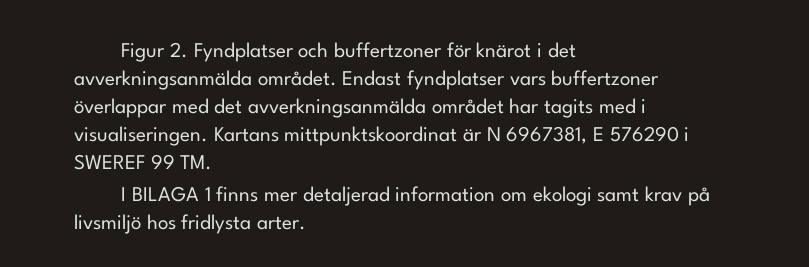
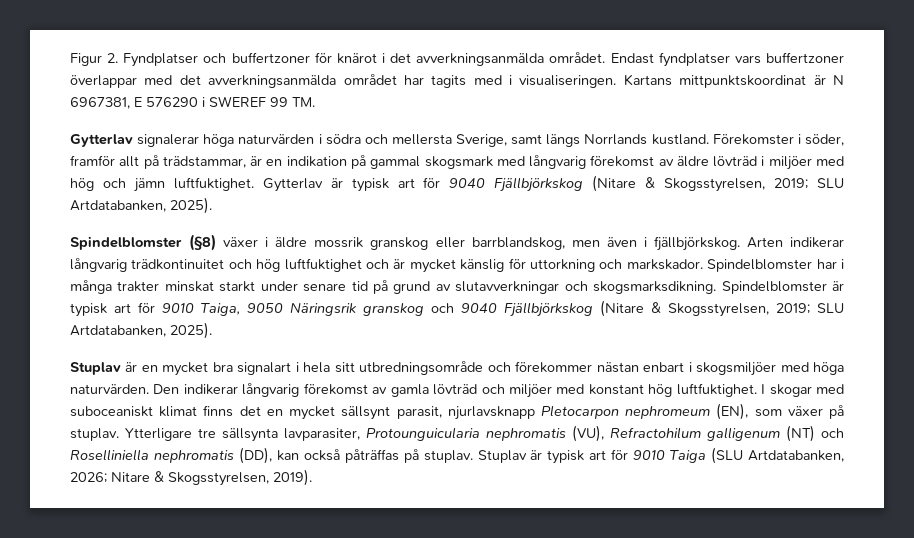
- I BILAGA 1 finns mer detaljerad information om ekologi samt krav på livsmiljö hos fridlysta arter.
+ Gytterlav signalerar höga naturvärden i södra och mellersta Sverige, samt längs Norrlands kustland. Förekomster i söder, framför allt på trädstammar, är en indikation på gammal skogsmark med långvarig förekomst av äldre lövträd i miljöer med hög och jämn luftfuktighet. Gytterlav är typisk art för 9040 Fjällbjörkskog (Nitare & Skogsstyrelsen, 2019; SLU Artdatabanken, 2025).
+ Spindelblomster (§8) växer i äldre mossrik granskog eller barrblandskog, men även i fjällbjörkskog. Arten indikerar långvarig trädkontinuitet och hög luftfuktighet och är mycket känslig för uttorkning och markskador. Spindelblomster har i många trakter minskat starkt under senare tid på grund av slutavverkningar och skogsmarksdikning. Spindelblomster är typisk art för 9010 Taiga, 9050 Näringsrik granskog och 9040 Fjällbjörkskog (Nitare & Skogsstyrelsen, 2019; SLU Artdatabanken, 2025).
+ Stuplav är en mycket bra signalart i hela sitt utbredningsområde och förekommer nästan enbart i skogsmiljöer med höga naturvärden. Den indikerar långvarig förekomst av gamla lövträd och miljöer med konstant hög luftfuktighet. I skogar med suboceaniskt klimat finns det en mycket sällsynt parasit, njurlavsknapp Pletocarpon nephromeum (EN), som växer på stuplav. Ytterligare tre sällsynta lavparasiter, Protounguicularia nephromatis (VU), Refractohilum galligenum (NT) och Roselliniella nephromatis (DD), kan också påträffas på stuplav. Stuplav är typisk art för 9010 Taiga (SLU Artdatabanken, 2026; Nitare & Skogsstyrelsen, 2019).

